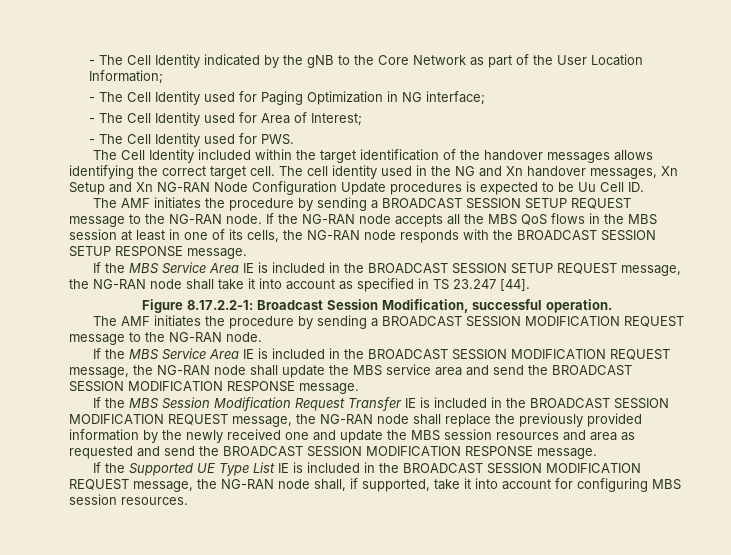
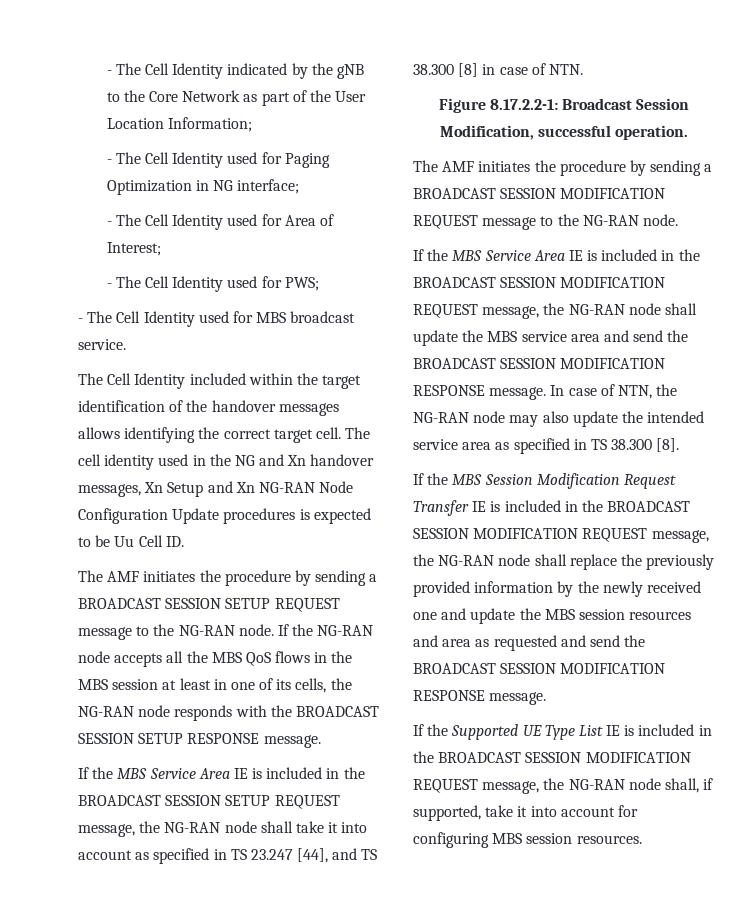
- - The Cell Identity used for PWS.
+ - The Cell Identity used for PWS;
+ - The Cell Identity used for MBS broadcast service.
- If the MBS Service Area IE is included in the BROADCAST SESSION SETUP REQUEST message, the NG-RAN node shall take it into account as specified in TS 23.247 [44].
+ If the MBS Service Area IE is included in the BROADCAST SESSION SETUP REQUEST message, the NG-RAN node shall take it into account as specified in TS 23.247 [44], and TS 38.300 [8] in case of NTN.
+ In case of NTN, the NG-RAN node may also update the intended service area as specified in TS 38.300 [8].

